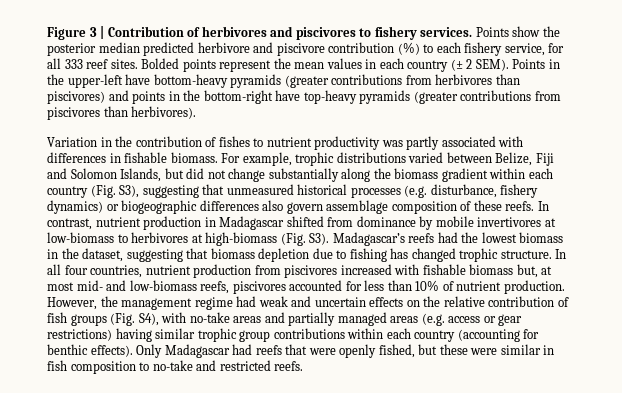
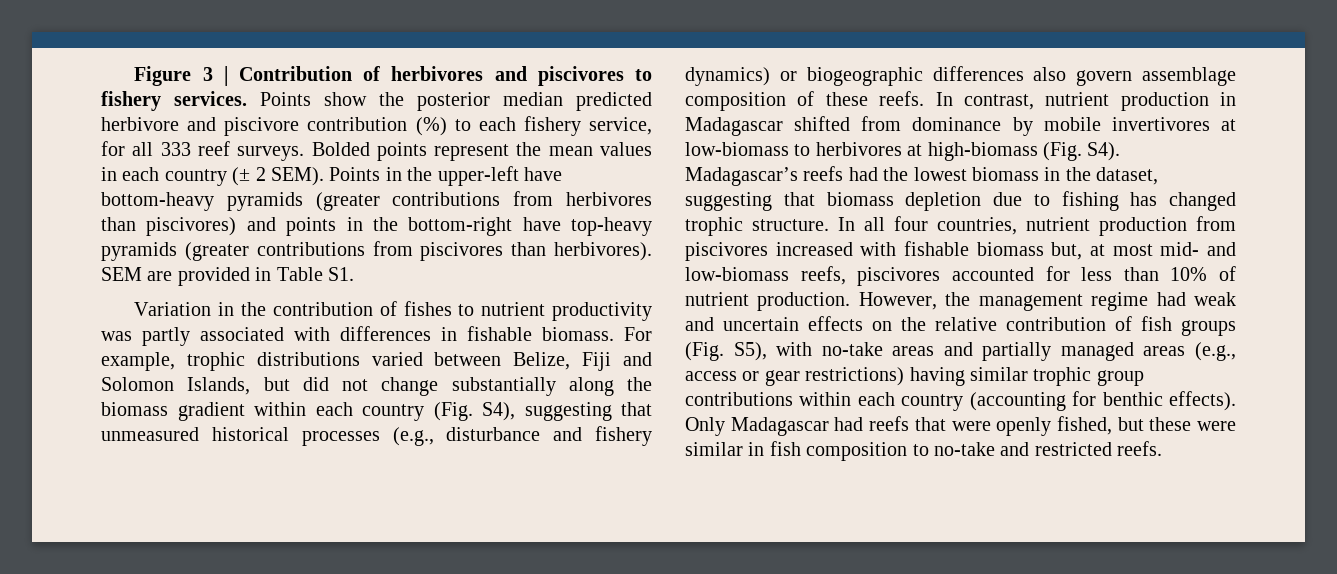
- Points show the posterior median predicted herbivore and piscivore contribution (%) to each fishery service, for all 333 reef sites.
+ Points show the posterior median predicted herbivore and piscivore contribution (%) to each fishery service, for all 333 reef surveys.
+ SEM are provided in Table S1.
- For example, trophic distributions varied between Belize, Fiji and Solomon Islands, but did not change substantially along the biomass gradient within each country (Fig. S3), suggesting that unmeasured historical processes (e.g. disturbance, fishery dynamics) or biogeographic differences also govern assemblage composition of these reefs.
+ For example, trophic distributions varied between Belize, Fiji and Solomon Islands, but did not change substantially along the biomass gradient within each country (Fig. S4), suggesting that unmeasured historical processes (e.g., disturbance and fishery dynamics) or biogeographic differences also govern assemblage composition of these reefs.
- In contrast, nutrient production in Madagascar shifted from dominance by mobile invertivores at low-biomass to herbivores at high-biomass (Fig. S3). Madagascar’s reefs had the lowest biomass in the dataset, suggesting that biomass depletion due to fishing has changed trophic structure.
+ In contrast, nutrient production in Madagascar shifted from dominance by mobile invertivores at low-biomass to herbivores at high-biomass (Fig. S4). Madagascar’s reefs had the lowest biomass in the dataset, suggesting that biomass depletion due to fishing has changed trophic structure.
- However, the management regime had weak and uncertain effects on the relative contribution of fish groups (Fig. S4), with no-take areas and partially managed areas (e.g. access or gear restrictions) having similar trophic group contributions within each country (accounting for benthic effects).
+ However, the management regime had weak and uncertain effects on the relative contribution of fish groups (Fig. S5), with no-take areas and partially managed areas (e.g., access or gear restrictions) having similar trophic group contributions within each country (accounting for benthic effects).

